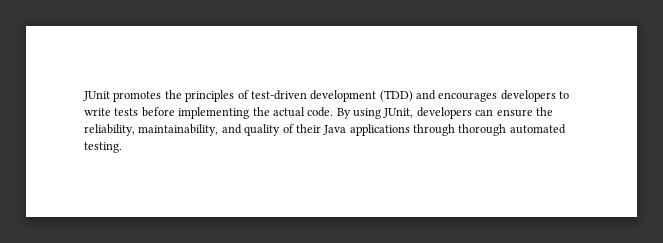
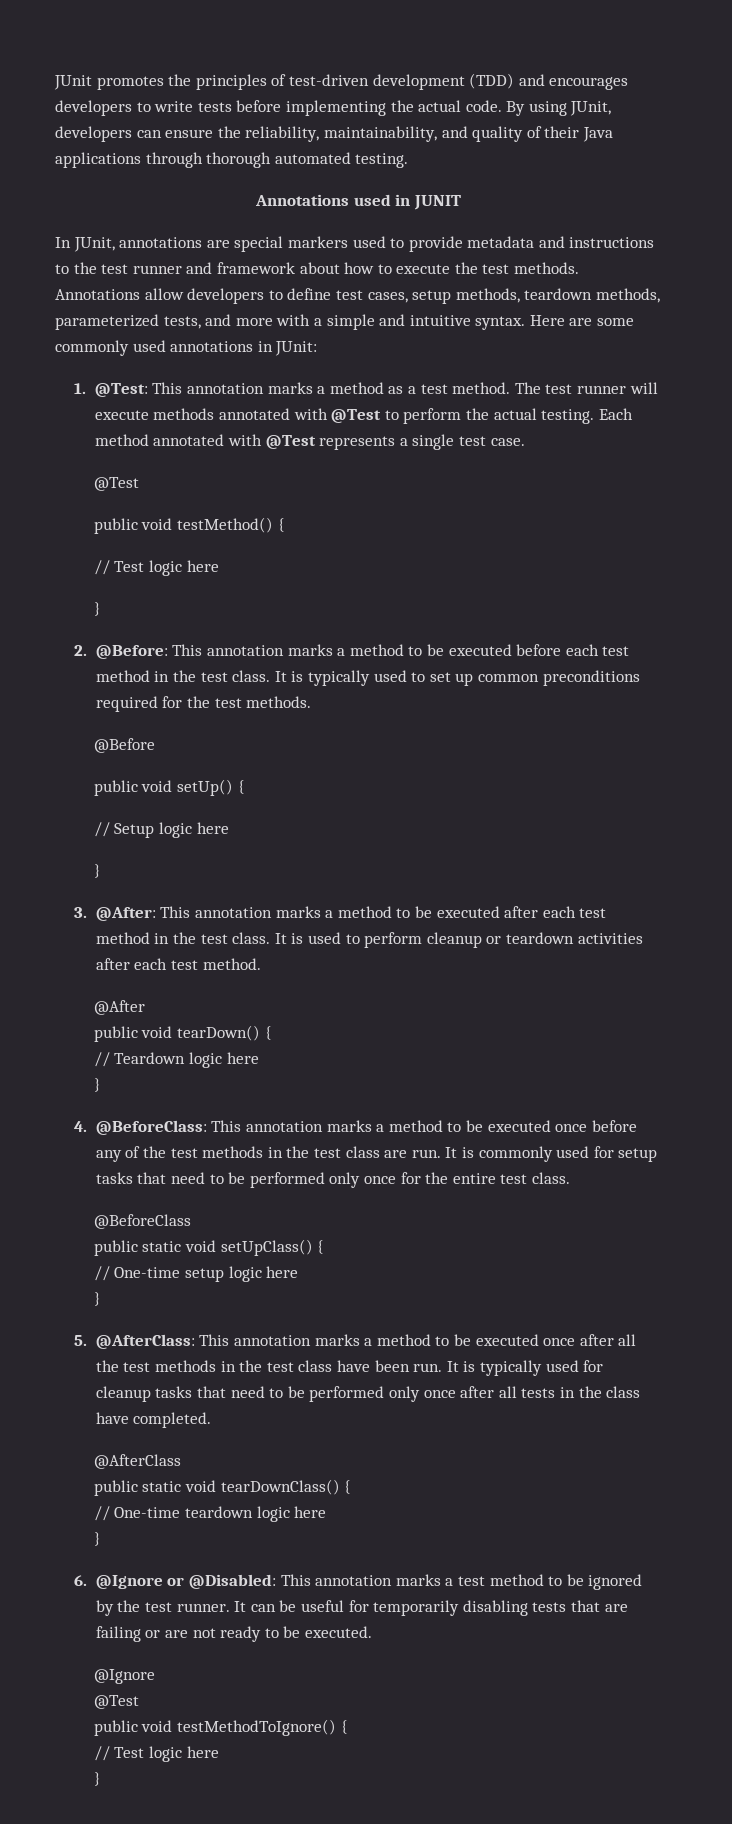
+ Annotations used in JUNIT
+ In JUnit, annotations are special markers used to provide metadata and instructions to the test runner and framework about how to execute the test methods. Annotations allow developers to define test cases, setup methods, teardown methods, parameterized tests, and more with a simple and intuitive syntax. Here are some commonly used annotations in JUnit:
+ 1. @Test: This annotation marks a method as a test method. The test runner will execute methods annotated with @Test to perform the actual testing. Each method annotated with @Test represents a single test case.
+ @Test
+ public void testMethod() {
+ // Test logic here
+ }
+ 2. @Before: This annotation marks a method to be executed before each test method in the test class. It is typically used to set up common preconditions required for the test methods.
+ @Before
+ public void setUp() {
+ // Setup logic here
+ }
+ 3. @After: This annotation marks a method to be executed after each test method in the test class. It is used to perform cleanup or teardown activities after each test method.
+ @After
+ public void tearDown() {
+ // Teardown logic here
+ }
+ 4. @BeforeClass: This annotation marks a method to be executed once before any of the test methods in the test class are run. It is commonly used for setup tasks that need to be performed only once for the entire test class.
+ @BeforeClass
+ public static void setUpClass() {
+ // One-time setup logic here
+ }
+ 5. @AfterClass: This annotation marks a method to be executed once after all the test methods in the test class have been run. It is typically used for cleanup tasks that need to be performed only once after all tests in the class have completed.
+ @AfterClass
+ public static void tearDownClass() {
+ // One-time teardown logic here
+ }
+ 6. @Ignore or @Disabled: This annotation marks a test method to be ignored by the test runner. It can be useful for temporarily disabling tests that are failing or are not ready to be executed.
+ @Ignore
+ @Test
+ public void testMethodToIgnore() {
+ // Test logic here
+ }

